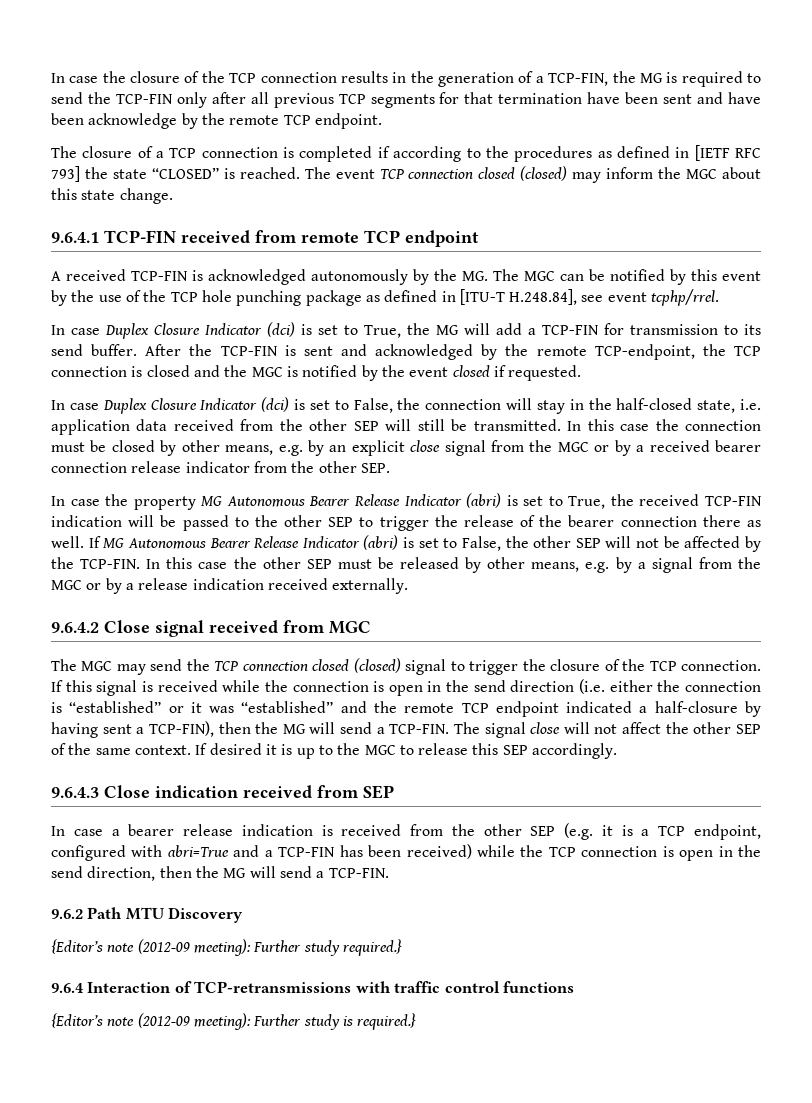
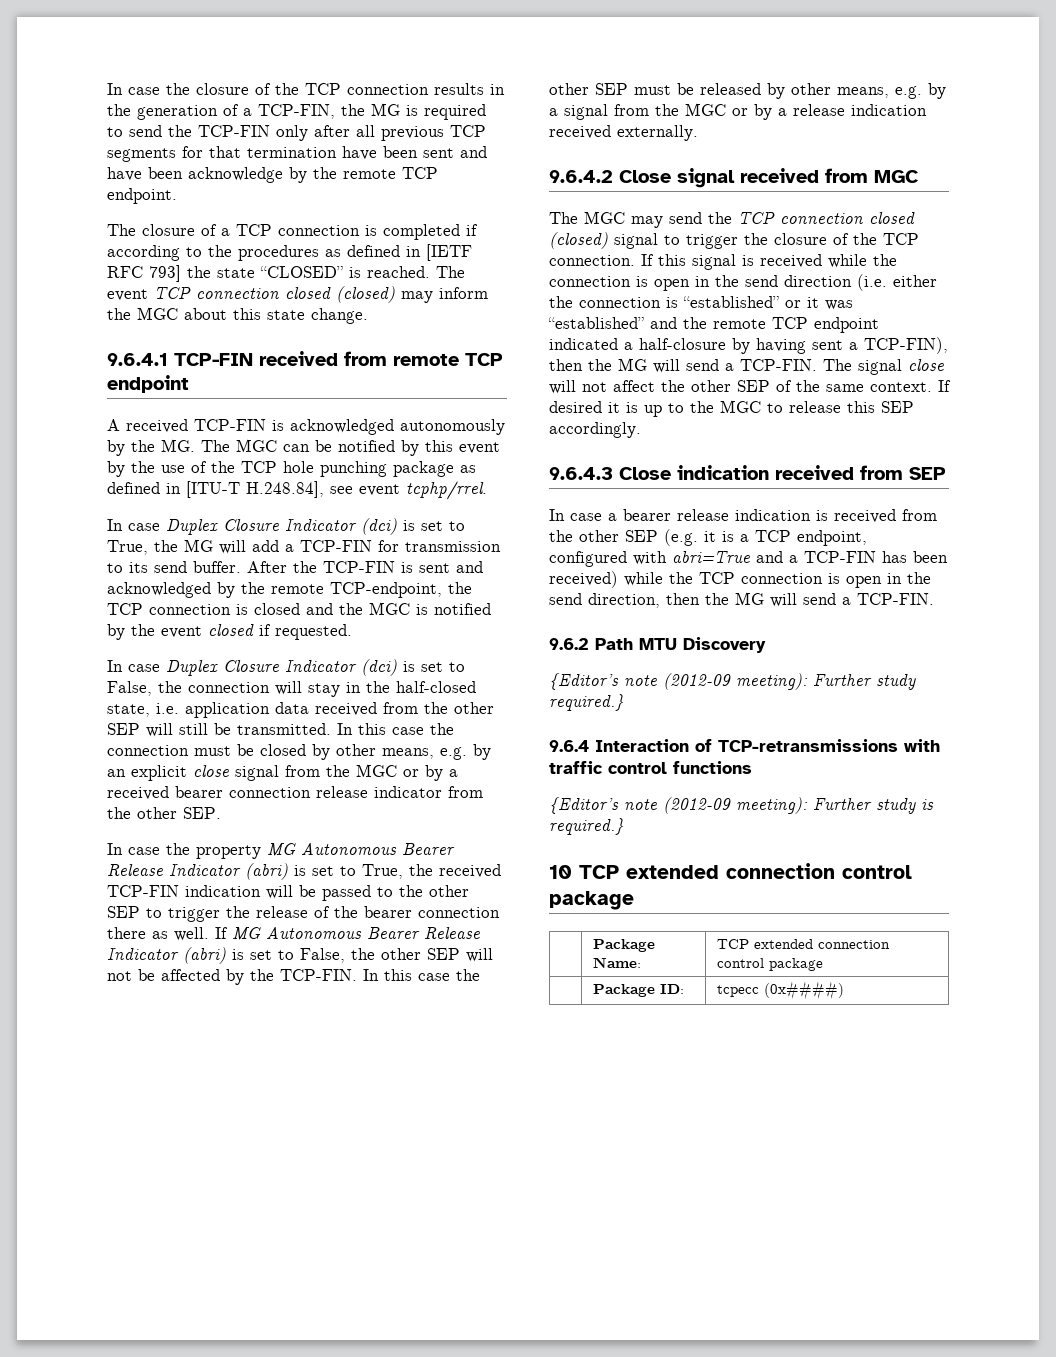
+ 10 TCP extended connection control package
+ | Package Name: | TCP extended connection control package
+ | Package ID: | tcpecc (0x####)

